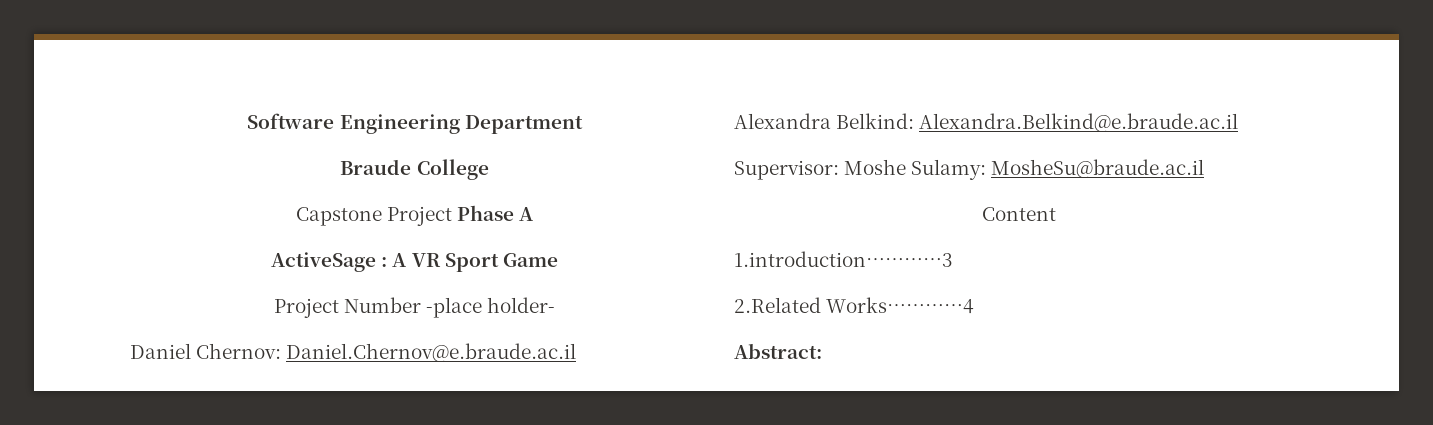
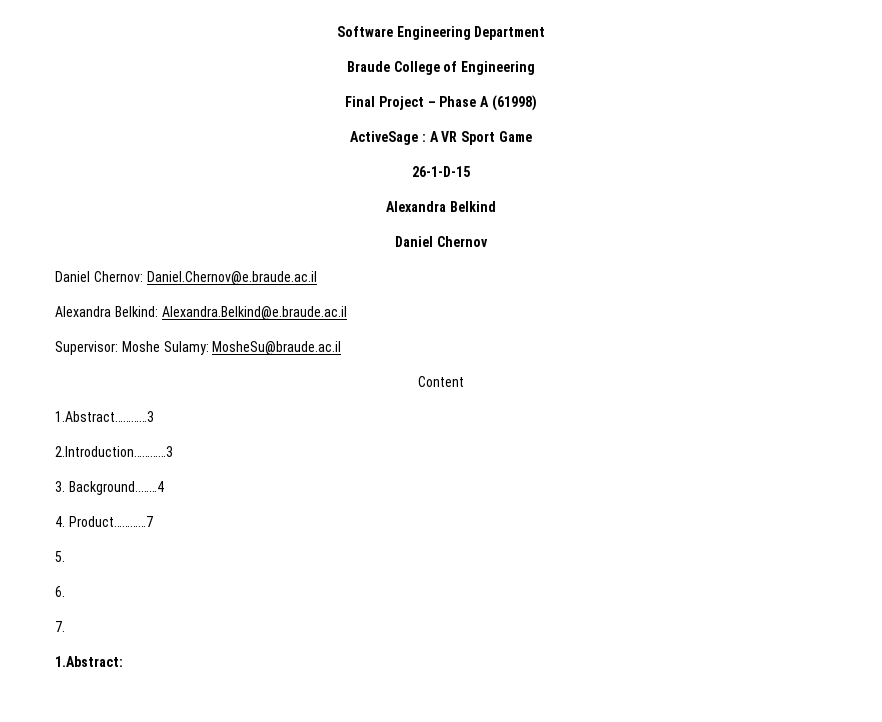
- Braude College
- Capstone Project Phase A
+ Braude College of Engineering
+ Final Project – Phase A (61998)
- Project Number -place holder-
+ 26-1-D-15
+ Alexandra Belkind
+ Daniel Chernov
- 1.introduction…………3
- 2.Related Works…………4
- Abstract:
+ 1.Abstract…………3
+ 2.Introduction…………3
+ 3. Background..……4
+ 4. Product…………7
+ 5.
+ 6.
+ 7.
+ 1.Abstract:

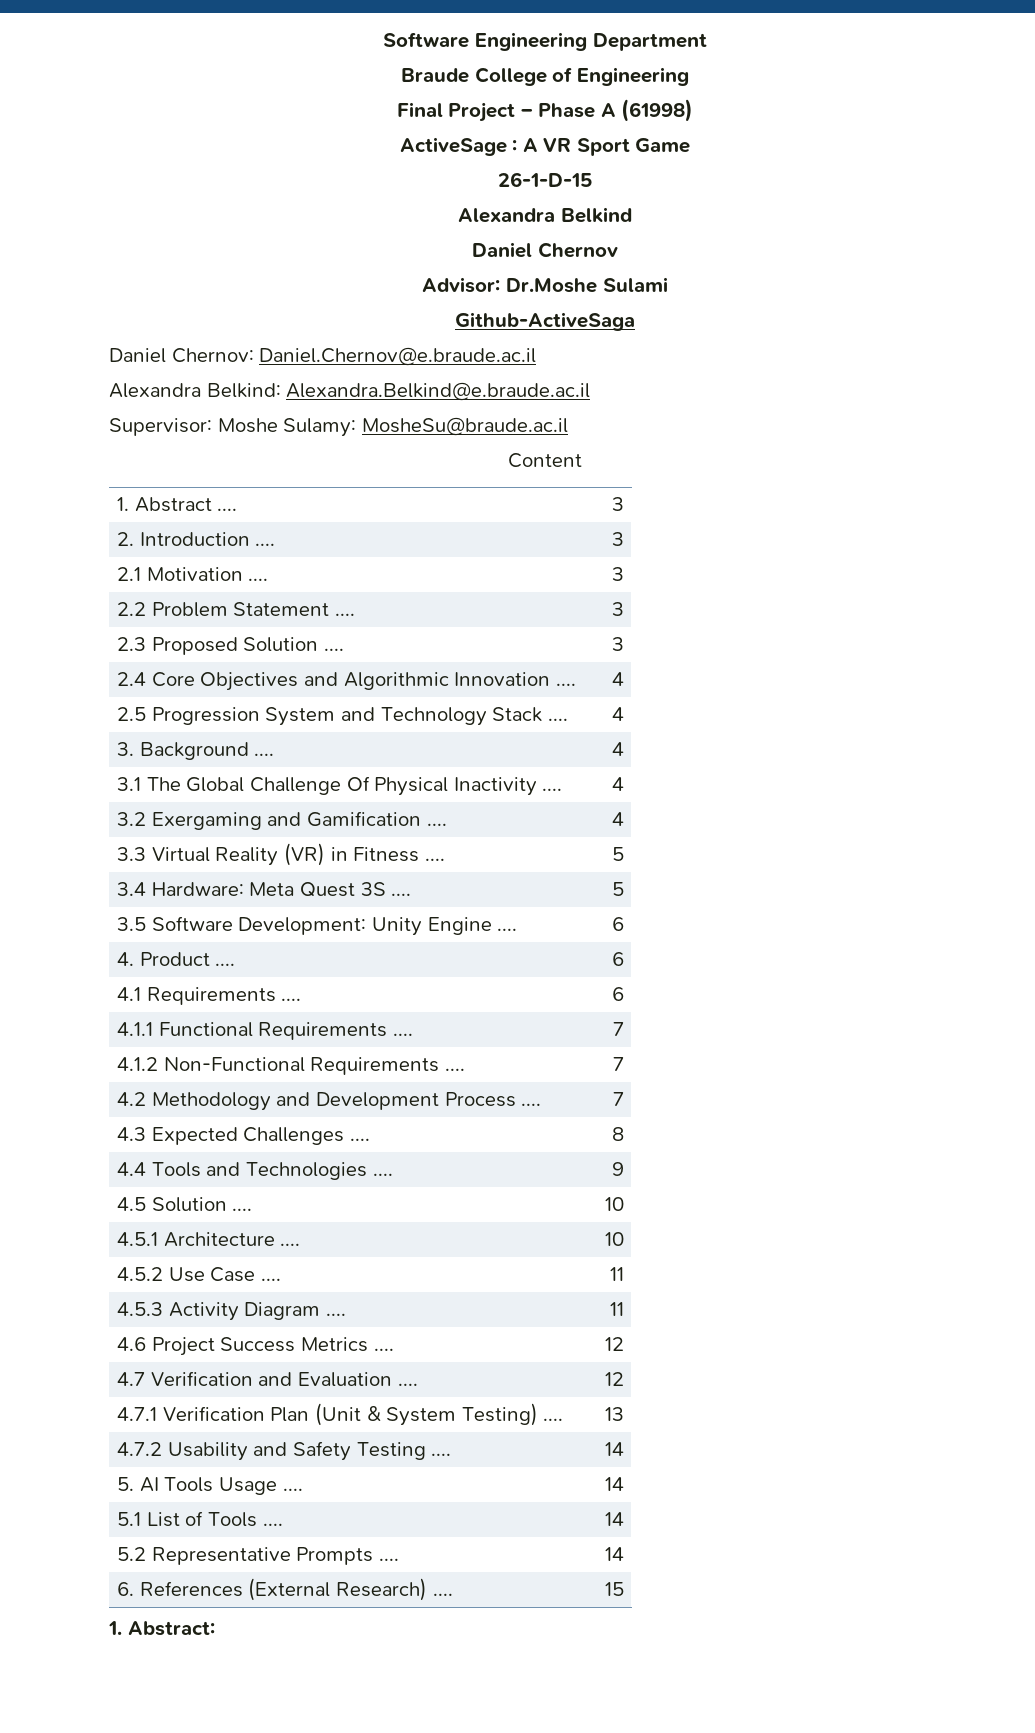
+ Advisor: Dr.Moshe Sulami
+ Github-ActiveSaga
- 1.Abstract…………3
- 2.Introduction…………3
- 3. Background..……4
- 4. Product…………7
- 5.
- 6.
- 7.
- 1.Abstract:
+ 1. Abstract .... | 3
+ 2. Introduction .... | 3
+ 2.1 Motivation .... | 3
+ 2.2 Problem Statement .... | 3
+ 2.3 Proposed Solution .... | 3
+ 2.4 Core Objectives and Algorithmic Innovation .... | 4
+ 2.5 Progression System and Technology Stack .... | 4
+ 3. Background .... | 4
+ 3.1 The Global Challenge Of Physical Inactivity .... | 4
+ 3.2 Exergaming and Gamification .... | 4
+ 3.3 Virtual Reality (VR) in Fitness .... | 5
+ 3.4 Hardware: Meta Quest 3S .... | 5
+ 3.5 Software Development: Unity Engine .... | 6
+ 4. Product .... | 6
+ 4.1 Requirements .... | 6
+ 4.1.1 Functional Requirements .... | 7
+ 4.1.2 Non-Functional Requirements .... | 7
+ 4.2 Methodology and Development Process .... | 7
+ 4.3 Expected Challenges .... | 8
+ 4.4 Tools and Technologies .... | 9
+ 4.5 Solution .... | 10
+ 4.5.1 Architecture .... | 10
+ 4.5.2 Use Case .... | 11
+ 4.5.3 Activity Diagram .... | 11
+ 4.6 Project Success Metrics .... | 12
+ 4.7 Verification and Evaluation .... | 12
+ 4.7.1 Verification Plan (Unit & System Testing) .... | 13
+ 4.7.2 Usability and Safety Testing .... | 14
+ 5. AI Tools Usage .... | 14
+ 5.1 List of Tools .... | 14
+ 5.2 Representative Prompts .... | 14
+ 6. References (External Research) .... | 15
+ 1. Abstract:

